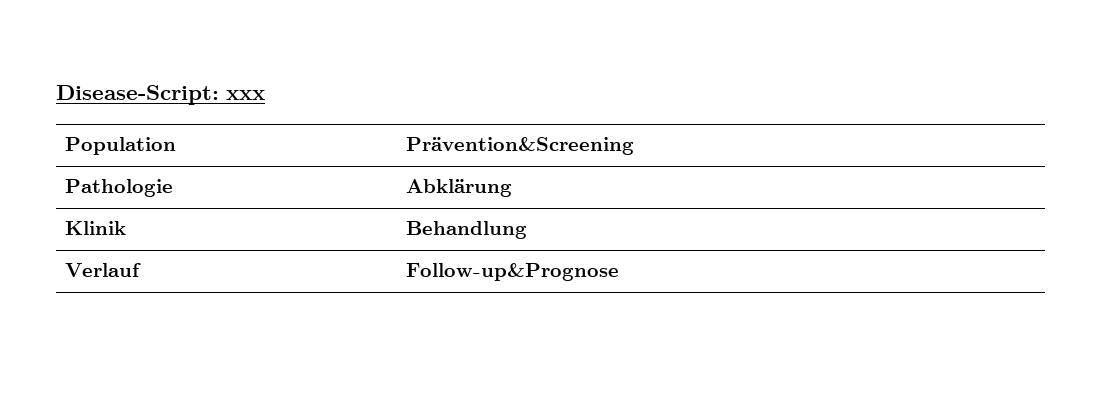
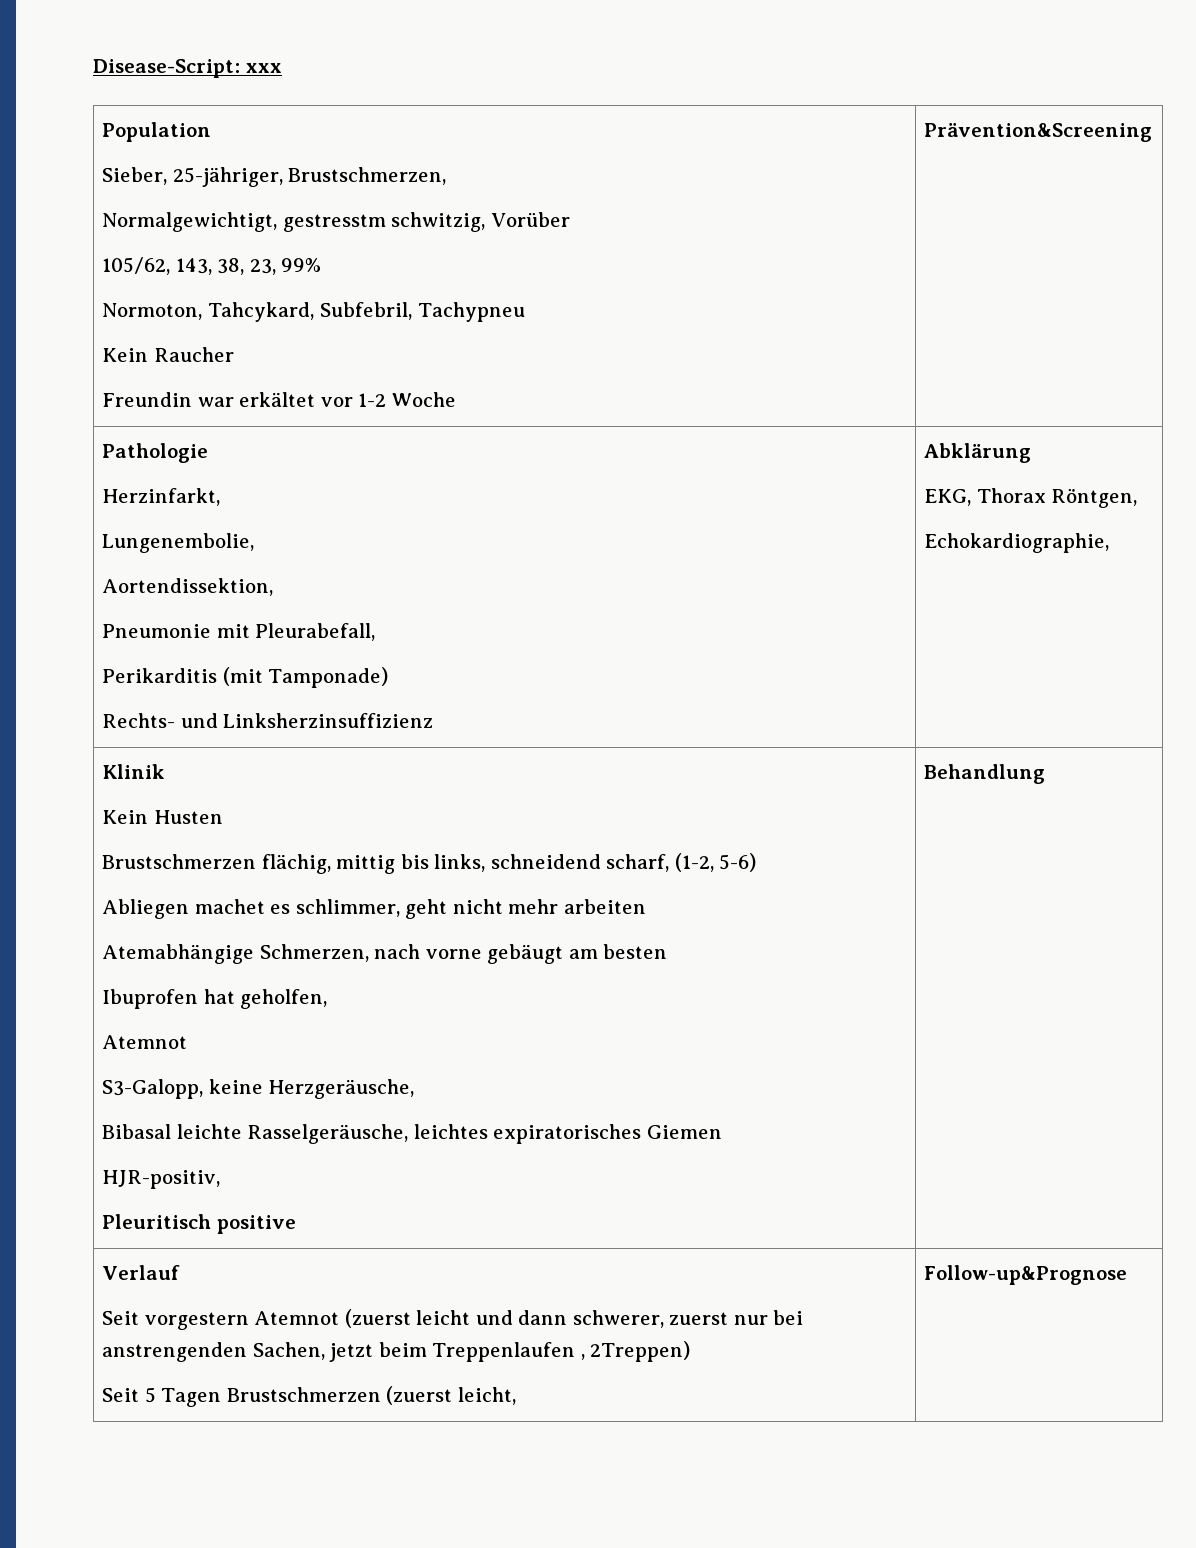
- Population | Prävention&Screening
- Pathologie | Abklärung
- Klinik | Behandlung
- Verlauf | Follow-up&Prognose
+ Population
+ Sieber, 25-jähriger, Brustschmerzen,
+ Normalgewichtigt, gestresstm schwitzig, Vorüber
+ 105/62, 143, 38, 23, 99%
+ Normoton, Tahcykard, Subfebril, Tachypneu
+ Kein Raucher
+ Freundin war erkältet vor 1-2 Woche | Prävention&Screening
+ Pathologie
+ Herzinfarkt,
+ Lungenembolie,
+ Aortendissektion,
+ Pneumonie mit Pleurabefall,
+ Perikarditis (mit Tamponade)
+ Rechts- und Linksherzinsuffizienz | Abklärung
+ EKG, Thorax Röntgen,
+ Echokardiographie,
+ Klinik
+ Kein Husten
+ Brustschmerzen flächig, mittig bis links, schneidend scharf, (1-2, 5-6)
+ Abliegen machet es schlimmer, geht nicht mehr arbeiten
+ Atemabhängige Schmerzen, nach vorne gebäugt am besten
+ Ibuprofen hat geholfen,
+ Atemnot
+ S3-Galopp, keine Herzgeräusche,
+ Bibasal leichte Rasselgeräusche, leichtes expiratorisches Giemen
+ HJR-positiv,
+ Pleuritisch positive | Behandlung
+ Verlauf
+ Seit vorgestern Atemnot (zuerst leicht und dann schwerer, zuerst nur bei anstrengenden Sachen, jetzt beim Treppenlaufen , 2Treppen)
+ Seit 5 Tagen Brustschmerzen (zuerst leicht, | Follow-up&Prognose

